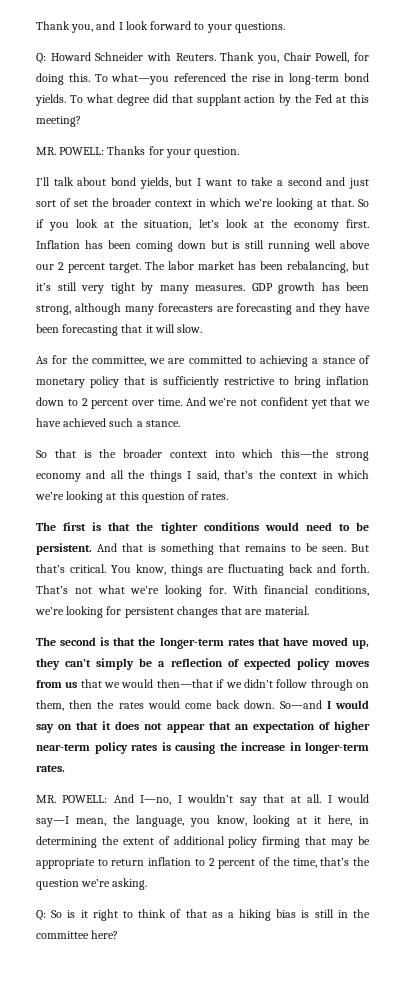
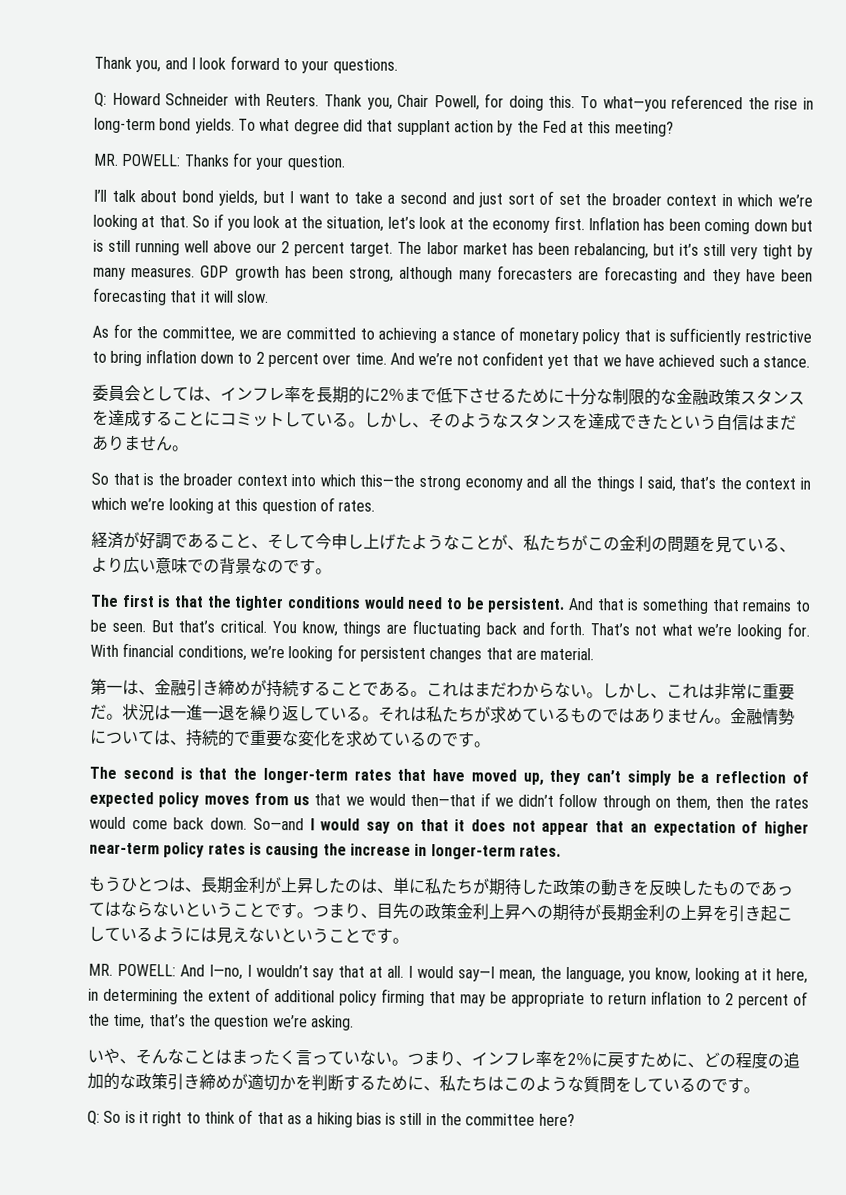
+ 委員会としては、インフレ率を長期的に2％まで低下させるために十分な制限的な金融政策スタンスを達成することにコミットしている。しかし、そのようなスタンスを達成できたという自信はまだありません。
+ 経済が好調であること、そして今申し上げたようなことが、私たちがこの金利の問題を見ている、より広い意味での背景なのです。
+ 第一は、金融引き締めが持続することである。これはまだわからない。しかし、これは非常に重要だ。状況は一進一退を繰り返している。それは私たちが求めているものではありません。金融情勢については、持続的で重要な変化を求めているのです。
+ もうひとつは、長期金利が上昇したのは、単に私たちが期待した政策の動きを反映したものであってはならないということです。つまり、目先の政策金利上昇への期待が長期金利の上昇を引き起こしているようには見えないということです。
+ いや、そんなことはまったく言っていない。つまり、インフレ率を2％に戻すために、どの程度の追加的な政策引き締めが適切かを判断するために、私たちはこのような質問をしているのです。

